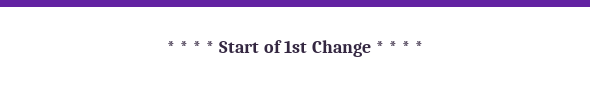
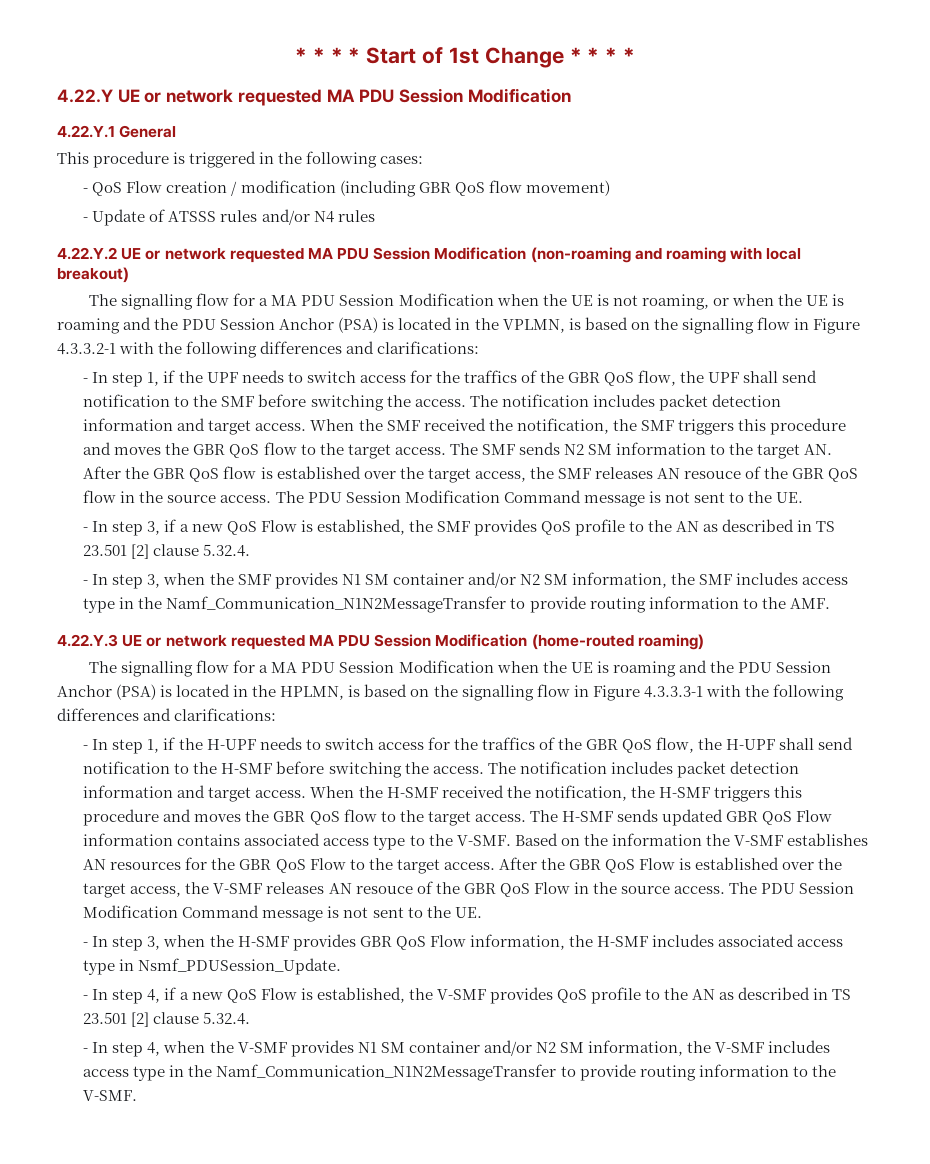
+ 4.22.Y UE or network requested MA PDU Session Modification
+ 4.22.Y.1 General
+ This procedure is triggered in the following cases:
+ - QoS Flow creation / modification (including GBR QoS flow movement)
+ - Update of ATSSS rules and/or N4 rules
+ 4.22.Y.2 UE or network requested MA PDU Session Modification (non-roaming and roaming with local breakout)
+ The signalling flow for a MA PDU Session Modification when the UE is not roaming, or when the UE is roaming and the PDU Session Anchor (PSA) is located in the VPLMN, is based on the signalling flow in Figure 4.3.3.2-1 with the following differences and clarifications:
+ - In step 1, if the UPF needs to switch access for the traffics of the GBR QoS flow, the UPF shall send notification to the SMF before switching the access. The notification includes packet detection information and target access. When the SMF received the notification, the SMF triggers this procedure and moves the GBR QoS flow to the target access. The SMF sends N2 SM information to the target AN. After the GBR QoS flow is established over the target access, the SMF releases AN resouce of the GBR QoS flow in the source access. The PDU Session Modification Command message is not sent to the UE.
+ - In step 3, if a new QoS Flow is established, the SMF provides QoS profile to the AN as described in TS 23.501 [2] clause 5.32.4.
+ - In step 3, when the SMF provides N1 SM container and/or N2 SM information, the SMF includes access type in the Namf_Communication_N1N2MessageTransfer to provide routing information to the AMF.
+ 4.22.Y.3 UE or network requested MA PDU Session Modification (home-routed roaming)
+ The signalling flow for a MA PDU Session Modification when the UE is roaming and the PDU Session Anchor (PSA) is located in the HPLMN, is based on the signalling flow in Figure 4.3.3.3-1 with the following differences and clarifications:
+ - In step 1, if the H-UPF needs to switch access for the traffics of the GBR QoS flow, the H-UPF shall send notification to the H-SMF before switching the access. The notification includes packet detection information and target access. When the H-SMF received the notification, the H-SMF triggers this procedure and moves the GBR QoS flow to the target access. The H-SMF sends updated GBR QoS Flow information contains associated access type to the V-SMF. Based on the information the V-SMF establishes AN resources for the GBR QoS Flow to the target access. After the GBR QoS Flow is established over the target access, the V-SMF releases AN resouce of the GBR QoS Flow in the source access. The PDU Session Modification Command message is not sent to the UE.
+ - In step 3, when the H-SMF provides GBR QoS Flow information, the H-SMF includes associated access type in Nsmf_PDUSession_Update.
+ - In step 4, if a new QoS Flow is established, the V-SMF provides QoS profile to the AN as described in TS 23.501 [2] clause 5.32.4.
+ - In step 4, when the V-SMF provides N1 SM container and/or N2 SM information, the V-SMF includes access type in the Namf_Communication_N1N2MessageTransfer to provide routing information to the V-SMF.

